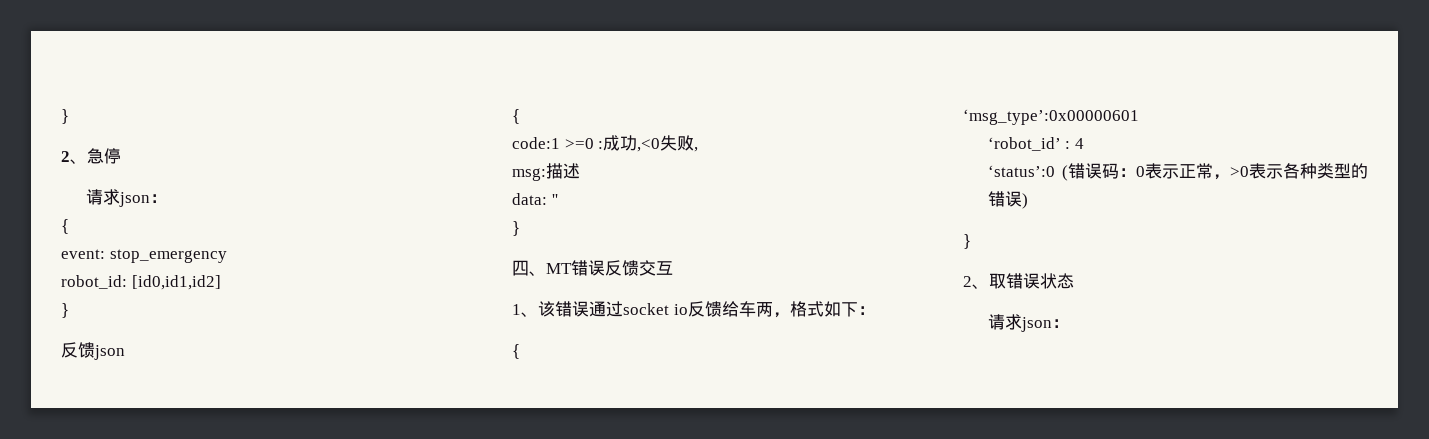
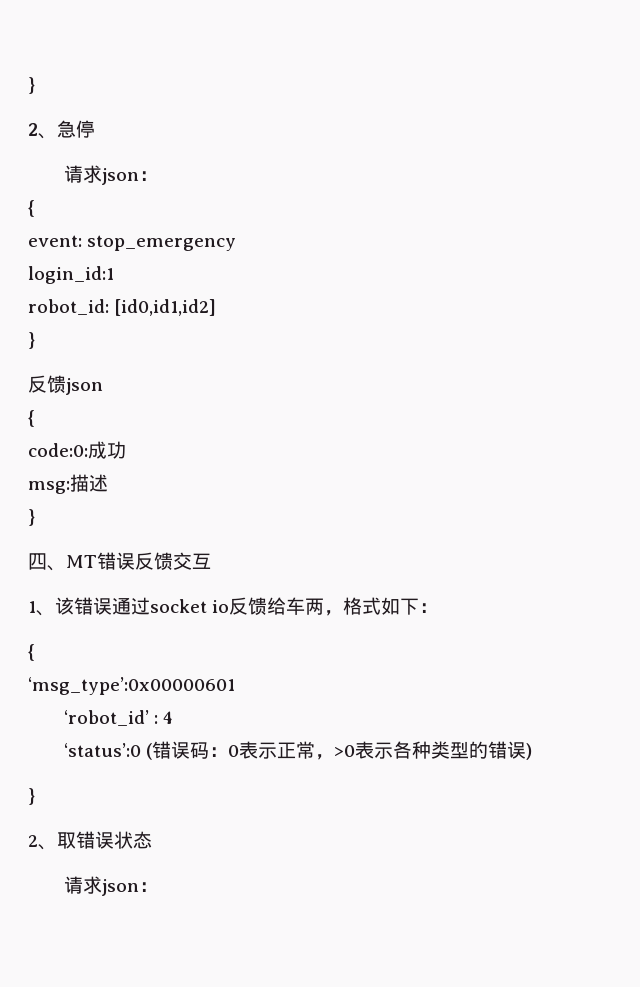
+ login_id:1
- code:1 >=0 :成功,<0失败,
+ code:0:成功
- data: ''

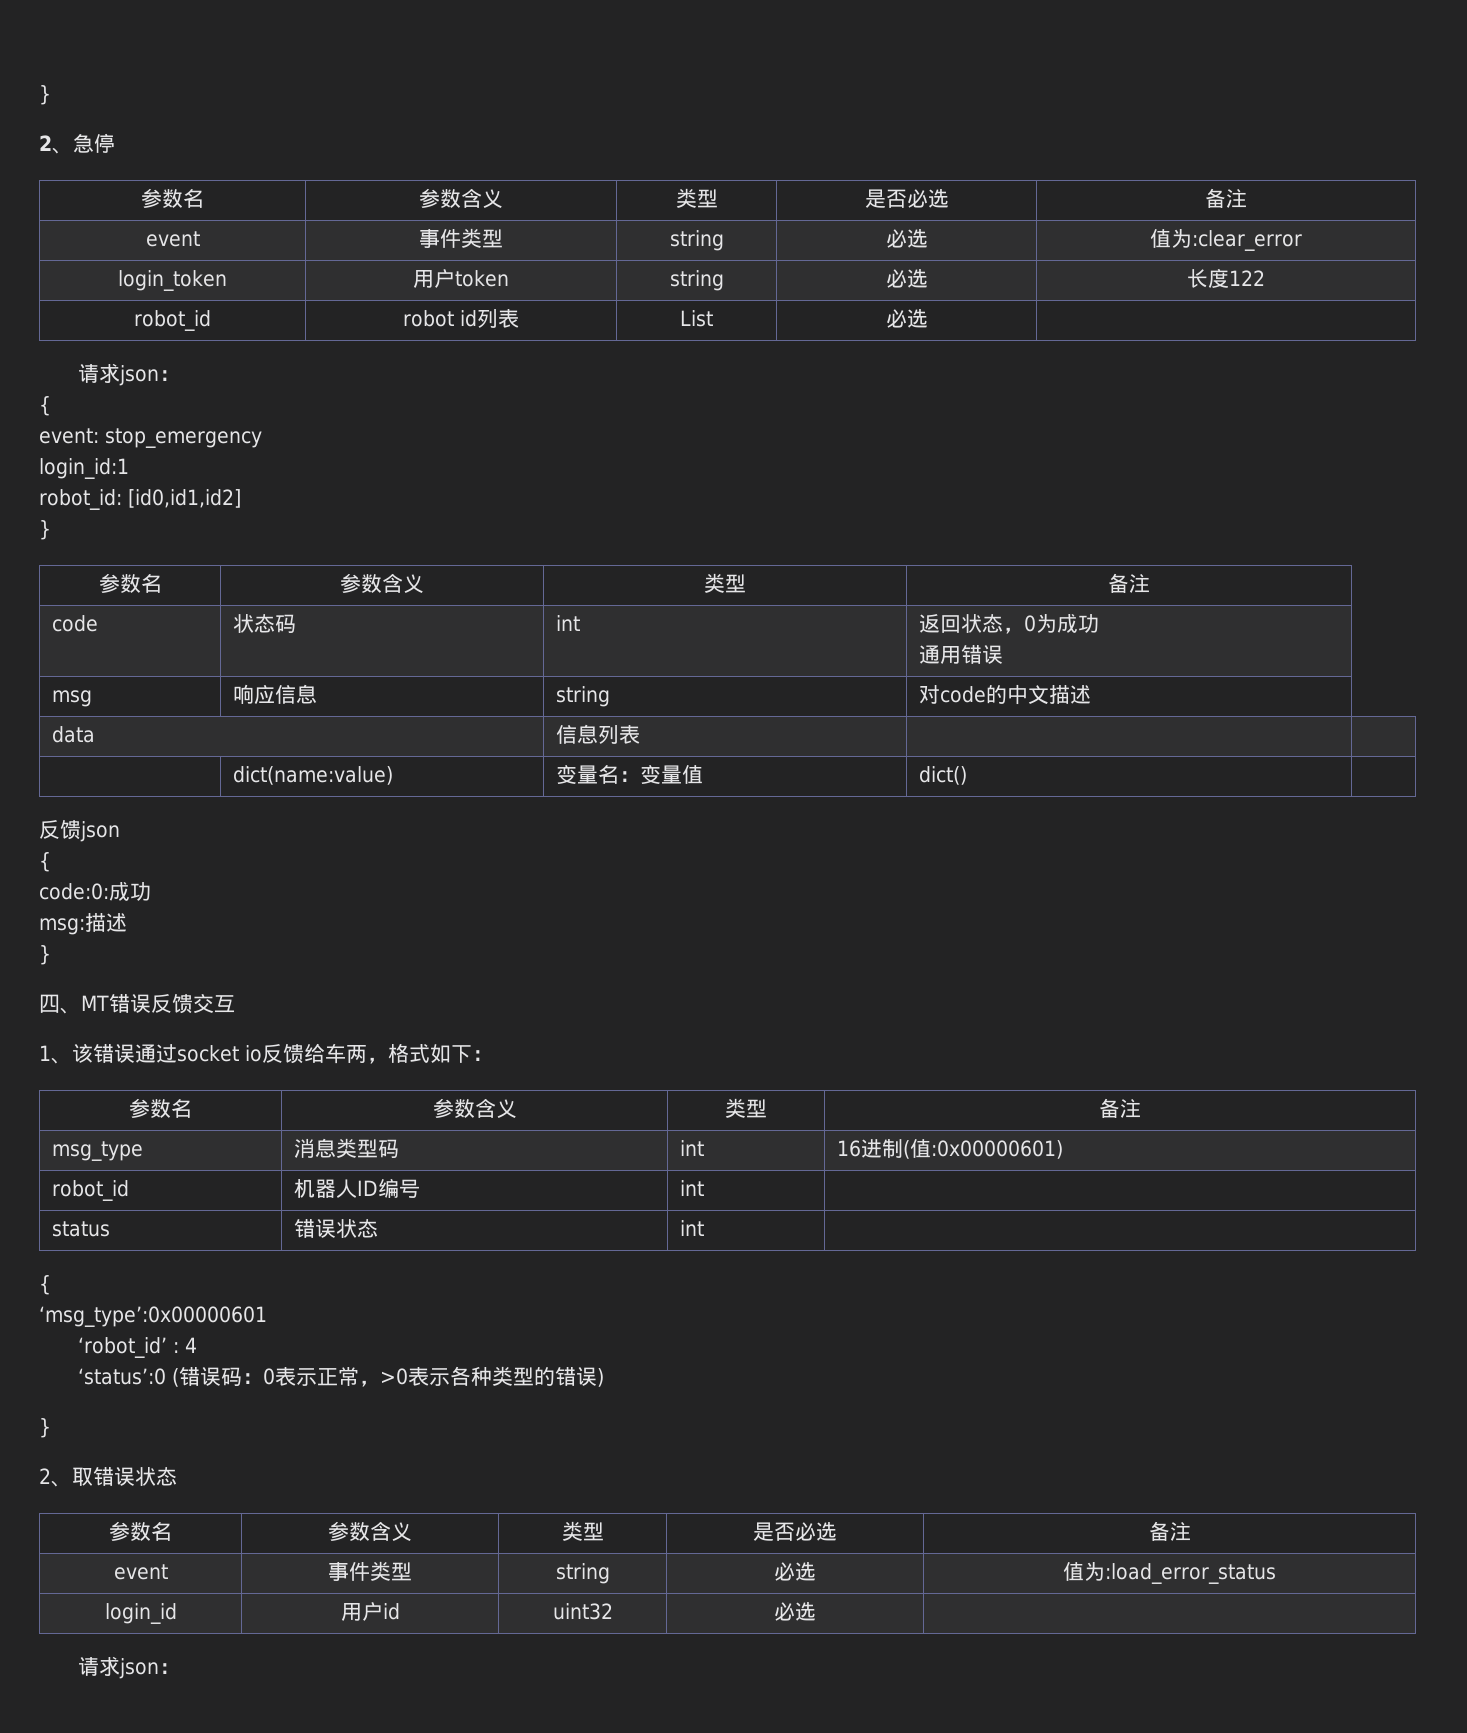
  2、急停
+ 参数名 | 参数含义 | 类型 | 是否必选 | 备注
+ event | 事件类型 | string | 必选 | 值为:clear_error
+ login_token | 用户token | string | 必选 | 长度122
+ robot_id | robot id列表 | List | 必选 |
  robot_id: [id0,id1,id2]
  }
+ 参数名 | 参数含义 | 类型 | 备注
+ code | 状态码 | int | 返回状态，0为成功
+ 通用错误
+ msg | 响应信息 | string | 对code的中文描述
+ data | 信息列表 | |
+ | dict(name:value) | 变量名：变量值 | dict() |
  1、该错误通过socket io反馈给车两，格式如下：
+ 参数名 | 参数含义 | 类型 | 备注
+ msg_type | 消息类型码 | int | 16进制(值:0x00000601)
+ robot_id | 机器人ID编号 | int |
+ status | 错误状态 | int |
  2、取错误状态
+ 参数名 | 参数含义 | 类型 | 是否必选 | 备注
+ event | 事件类型 | string | 必选 | 值为:load_error_status
+ login_id | 用户id | uint32 | 必选 |

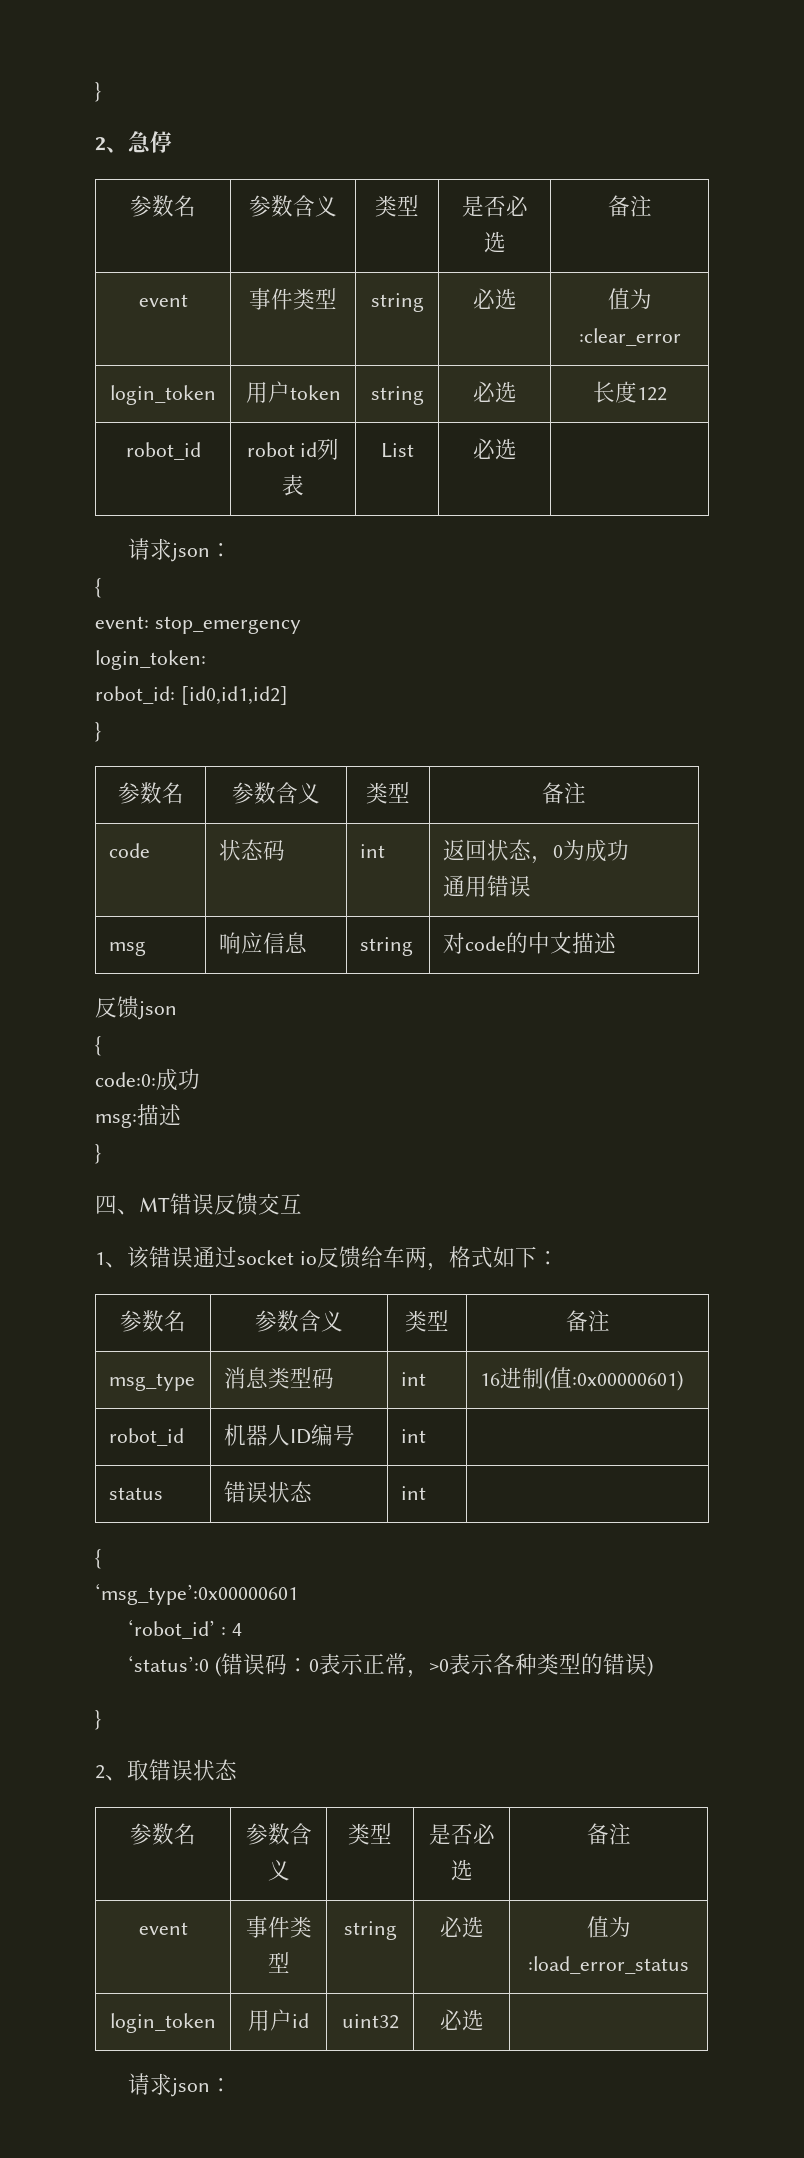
- login_id:1
+ login_token:
- data | 信息列表 | |
- | dict(name:value) | 变量名：变量值 | dict() |
- login_id | 用户id | uint32 | 必选 |
+ login_token | 用户id | uint32 | 必选 |

